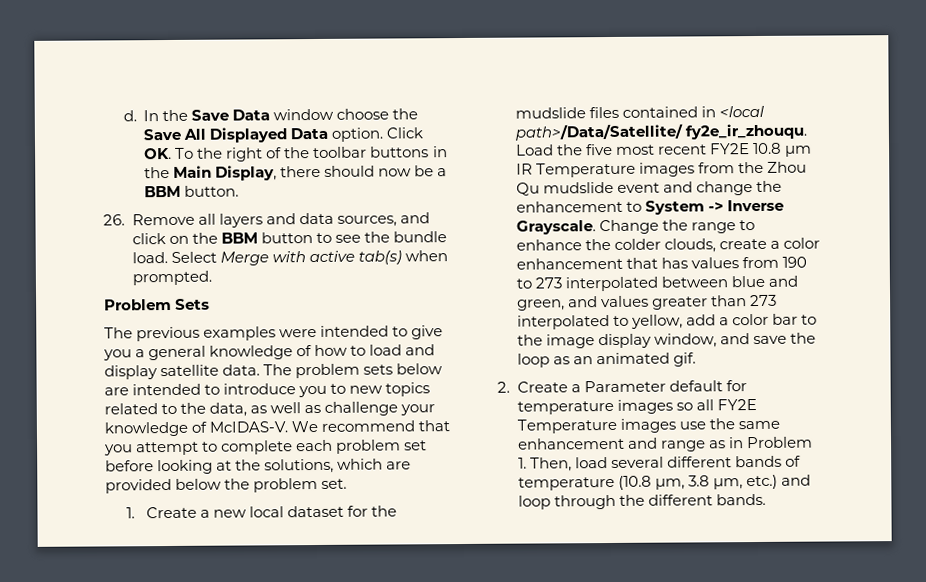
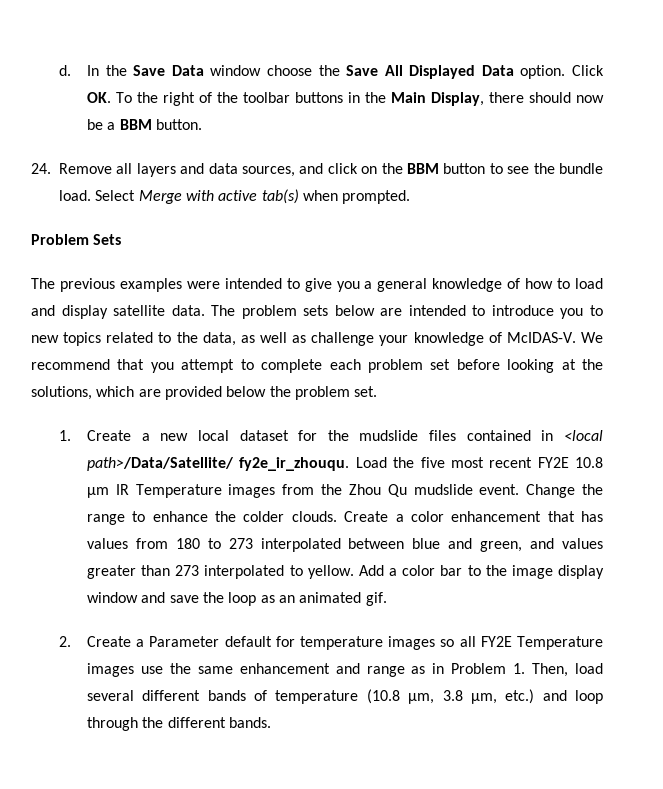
- 26. Remove all layers and data sources, and click on the BBM button to see the bundle load.
+ 24. Remove all layers and data sources, and click on the BBM button to see the bundle load.
- Load the five most recent FY2E 10.8 µm IR Temperature images from the Zhou Qu mudslide event and change the enhancement to System -> Inverse Grayscale.
+ Load the five most recent FY2E 10.8 µm IR Temperature images from the Zhou Qu mudslide event.
- Change the range to enhance the colder clouds, create a color enhancement that has values from 190 to 273 interpolated between blue and green, and values greater than 273 interpolated to yellow, add a color bar to the image display window, and save the loop as an animated gif.
+ Change the range to enhance the colder clouds. Create a color enhancement that has values from 180 to 273 interpolated between blue and green, and values greater than 273 interpolated to yellow. Add a color bar to the image display window and save the loop as an animated gif.

